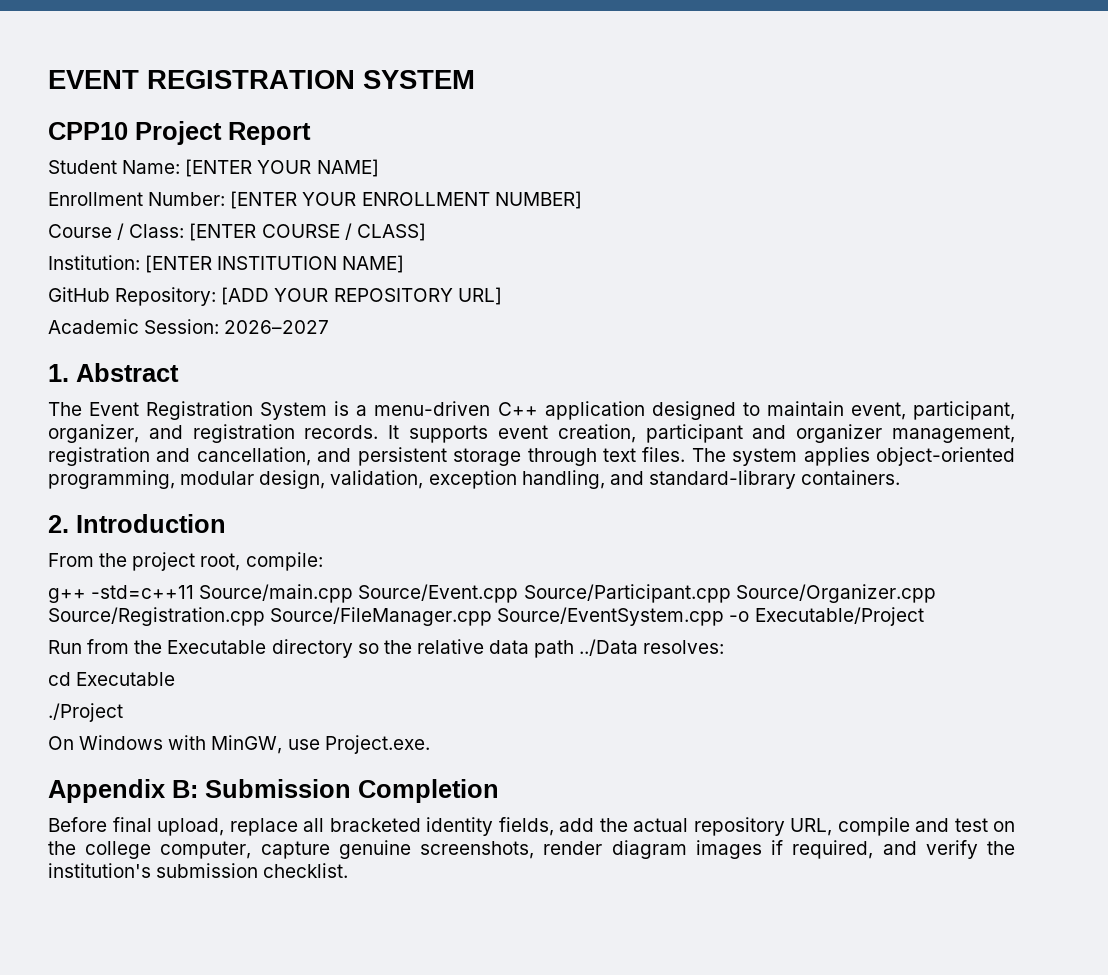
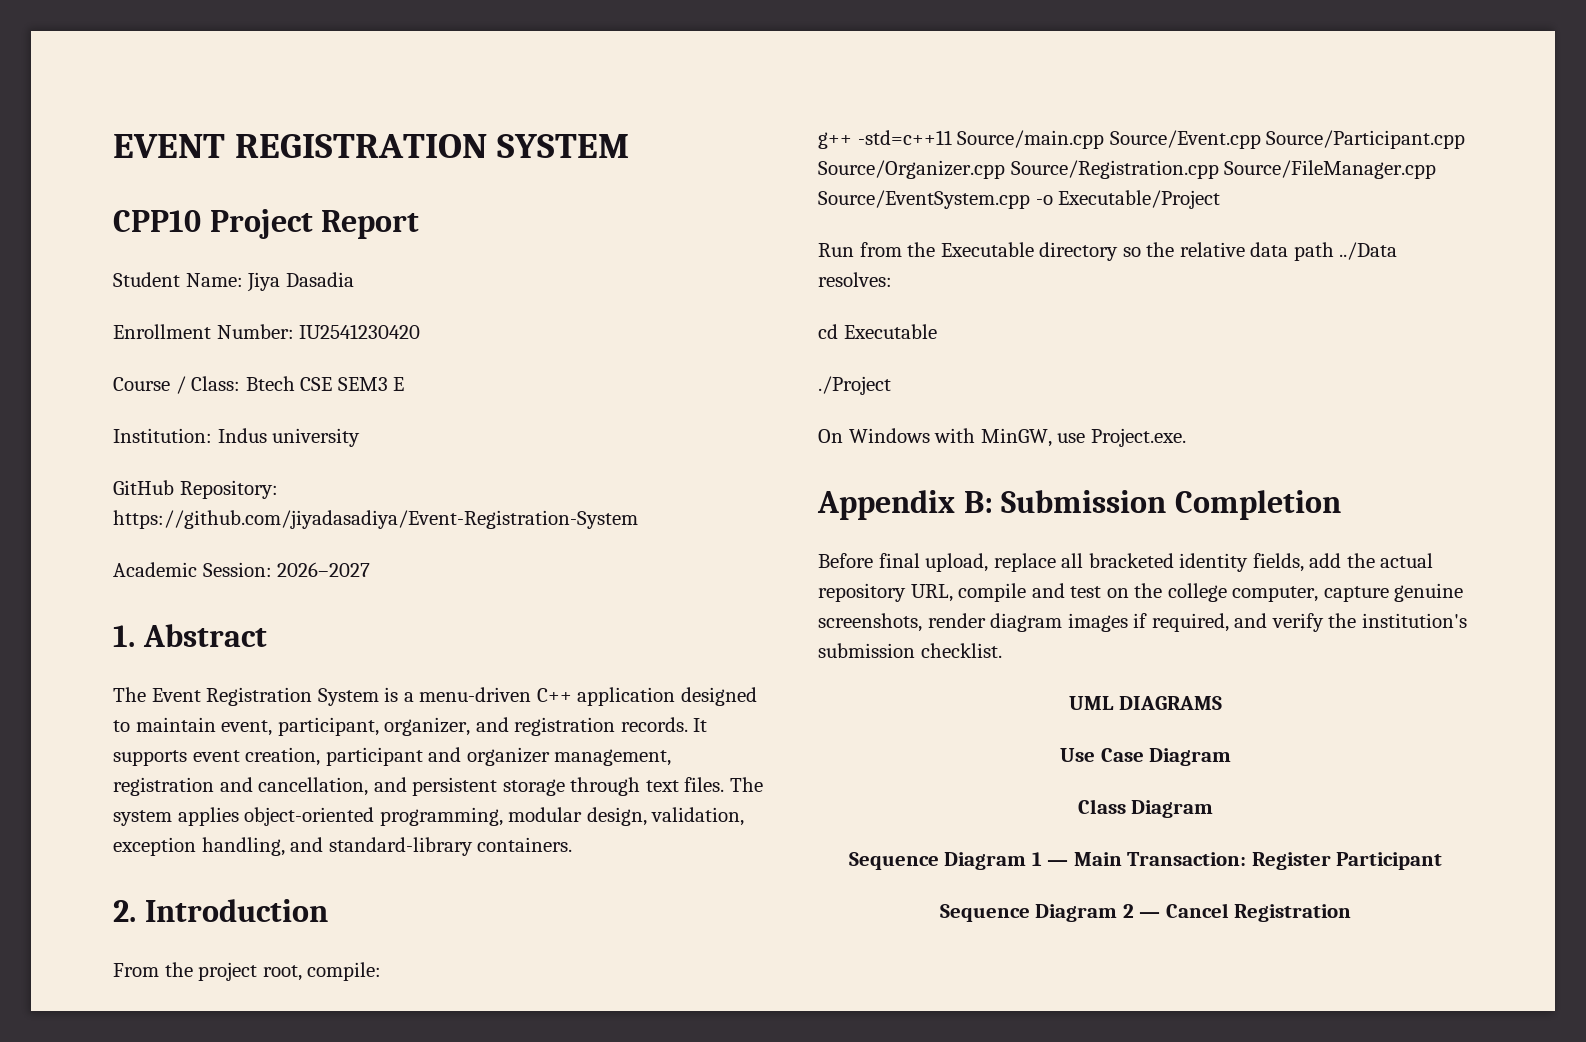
- Student Name: [ENTER YOUR NAME]
+ Student Name: Jiya Dasadia
- Enrollment Number: [ENTER YOUR ENROLLMENT NUMBER]
+ Enrollment Number: IU2541230420
- Course / Class: [ENTER COURSE / CLASS]
- Institution: [ENTER INSTITUTION NAME]
- GitHub Repository: [ADD YOUR REPOSITORY URL]
+ Course / Class: Btech CSE SEM3 E
+ Institution: Indus university
+ GitHub Repository: https://github.com/jiyadasadiya/Event-Registration-System
+ UML DIAGRAMS
+ Use Case Diagram
+ Class Diagram
+ Sequence Diagram 1 — Main Transaction: Register Participant
+ Sequence Diagram 2 — Cancel Registration

